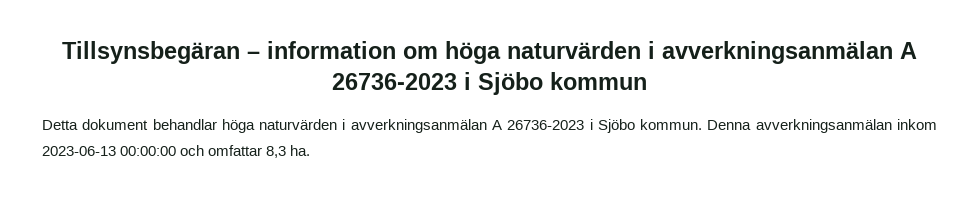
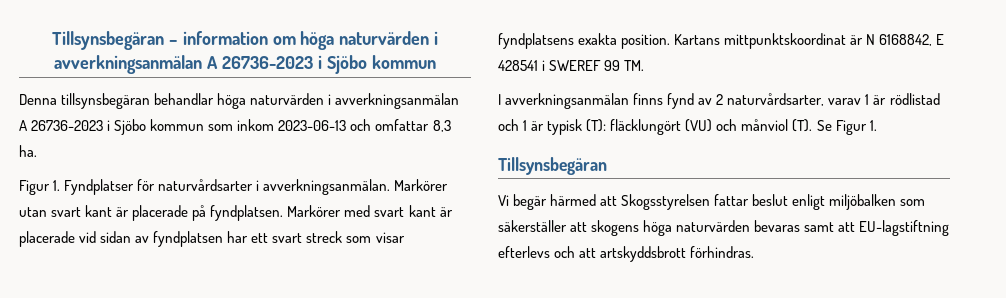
- Detta dokument behandlar höga naturvärden i avverkningsanmälan A 26736-2023 i Sjöbo kommun. Denna avverkningsanmälan inkom 2023-06-13 00:00:00 och omfattar 8,3 ha.
+ Denna tillsynsbegäran behandlar höga naturvärden i avverkningsanmälan A 26736-2023 i Sjöbo kommun som inkom 2023-06-13 och omfattar 8,3 ha.
+ Figur 1. Fyndplatser för naturvårdsarter i avverkningsanmälan. Markörer utan svart kant är placerade på fyndplatsen. Markörer med svart kant är placerade vid sidan av fyndplatsen har ett svart streck som visar fyndplatsens exakta position. Kartans mittpunktskoordinat är N 6168842, E 428541 i SWEREF 99 TM.
+ I avverkningsanmälan finns fynd av 2 naturvårdsarter, varav 1 är rödlistad och 1 är typisk (T): fläcklungört (VU) och månviol (T). Se Figur 1.
+ Tillsynsbegäran
+ Vi begär härmed att Skogsstyrelsen fattar beslut enligt miljöbalken som säkerställer att skogens höga naturvärden bevaras samt att EU-lagstiftning efterlevs och att artskyddsbrott förhindras.

